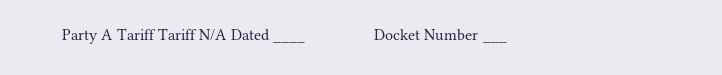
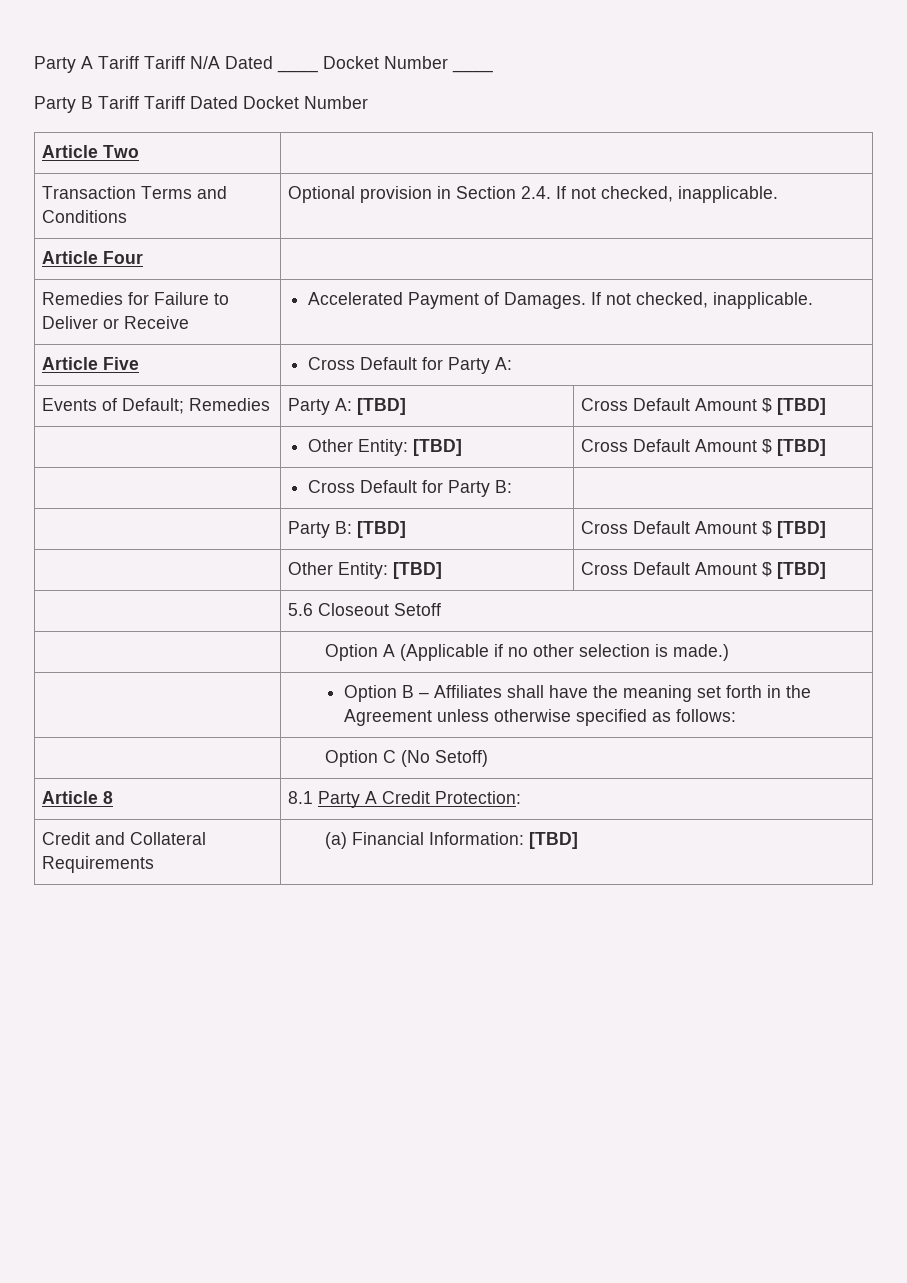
- Party A Tariff Tariff N/A Dated ____ Docket Number ___
+ Party A Tariff Tariff N/A Dated ____ Docket Number ____
+ Party B Tariff Tariff Dated Docket Number
+ Article Two |
+ Transaction Terms and Conditions | Optional provision in Section 2.4. If not checked, inapplicable.
+ Article Four |
+ Remedies for Failure to Deliver or Receive | Accelerated Payment of Damages. If not checked, inapplicable.
+ Article Five | Cross Default for Party A:
+ Events of Default; Remedies | Party A: [TBD] | Cross Default Amount $ [TBD]
+ | Other Entity: [TBD] | Cross Default Amount $ [TBD]
+ | Cross Default for Party B: |
+ | Party B: [TBD] | Cross Default Amount $ [TBD]
+ | Other Entity: [TBD] | Cross Default Amount $ [TBD]
+ | 5.6 Closeout Setoff
+ | Option A (Applicable if no other selection is made.)
+ | Option B – Affiliates shall have the meaning set forth in the Agreement unless otherwise specified as follows:
+ | Option C (No Setoff)
+ Article 8 | 8.1 Party A Credit Protection:
+ Credit and Collateral Requirements | (a) Financial Information: [TBD]

